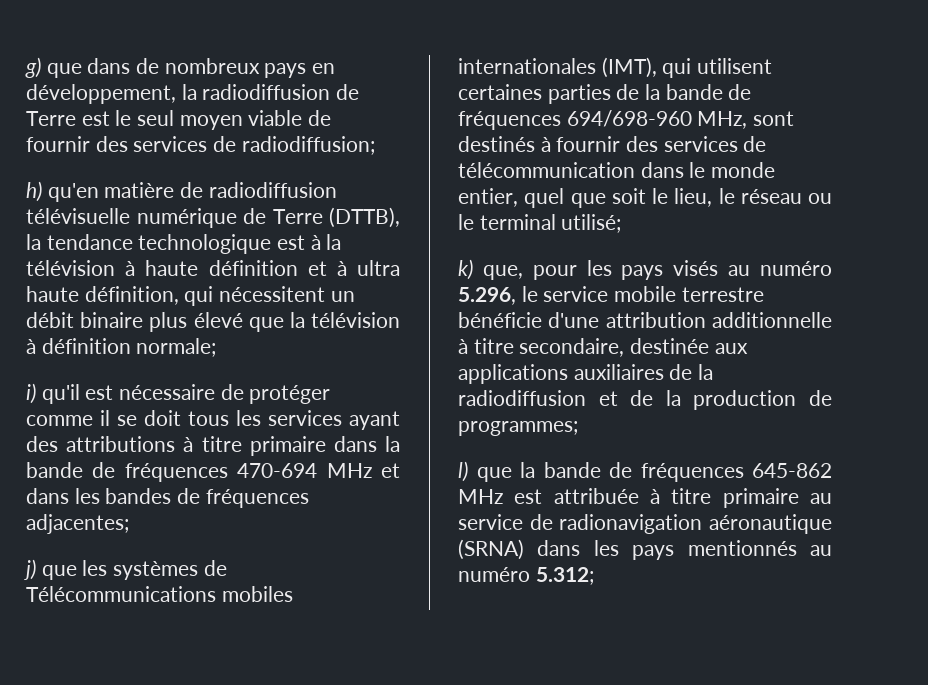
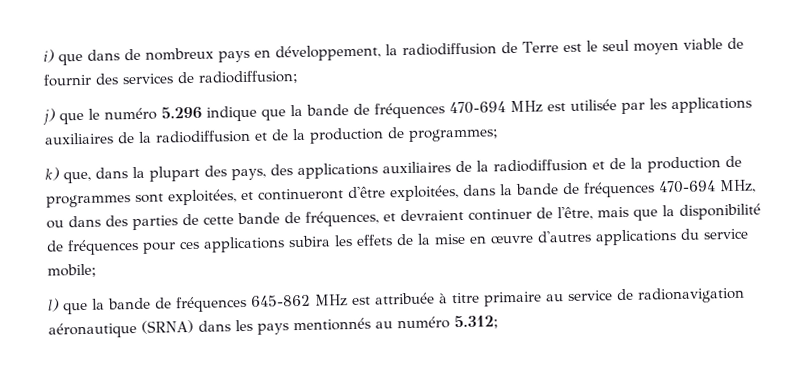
- g) que dans de nombreux pays en développement, la radiodiffusion de Terre est le seul moyen viable de fournir des services de radiodiffusion;
+ i) que dans de nombreux pays en développement, la radiodiffusion de Terre est le seul moyen viable de fournir des services de radiodiffusion;
- h) qu'en matière de radiodiffusion télévisuelle numérique de Terre (DTTB), la tendance technologique est à la télévision à haute définition et à ultra haute définition, qui nécessitent un débit binaire plus élevé que la télévision à définition normale;
- i) qu'il est nécessaire de protéger comme il se doit tous les services ayant des attributions à titre primaire dans la bande de fréquences 470-694 MHz et dans les bandes de fréquences adjacentes;
- j) que les systèmes de Télécommunications mobiles internationales (IMT), qui utilisent certaines parties de la bande de fréquences 694/698-960 MHz, sont destinés à fournir des services de télécommunication dans le monde entier, quel que soit le lieu, le réseau ou le terminal utilisé;
- k) que, pour les pays visés au numéro 5.296, le service mobile terrestre bénéficie d'une attribution additionnelle à titre secondaire, destinée aux applications auxiliaires de la radiodiffusion et de la production de programmes;
+ j) que le numéro 5.296 indique que la bande de fréquences 470-694 MHz est utilisée par les applications auxiliaires de la radiodiffusion et de la production de programmes;
+ k) que, dans la plupart des pays, des applications auxiliaires de la radiodiffusion et de la production de programmes sont exploitées, et continueront d'être exploitées, dans la bande de fréquences 470-694 MHz, ou dans des parties de cette bande de fréquences, et devraient continuer de l'être, mais que la disponibilité de fréquences pour ces applications subira les effets de la mise en œuvre d'autres applications du service mobile;

